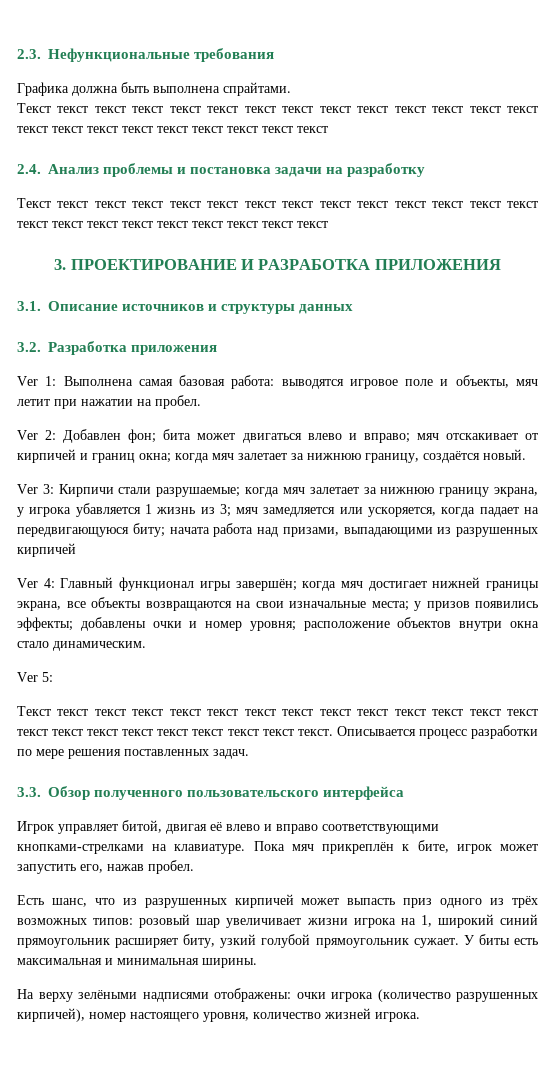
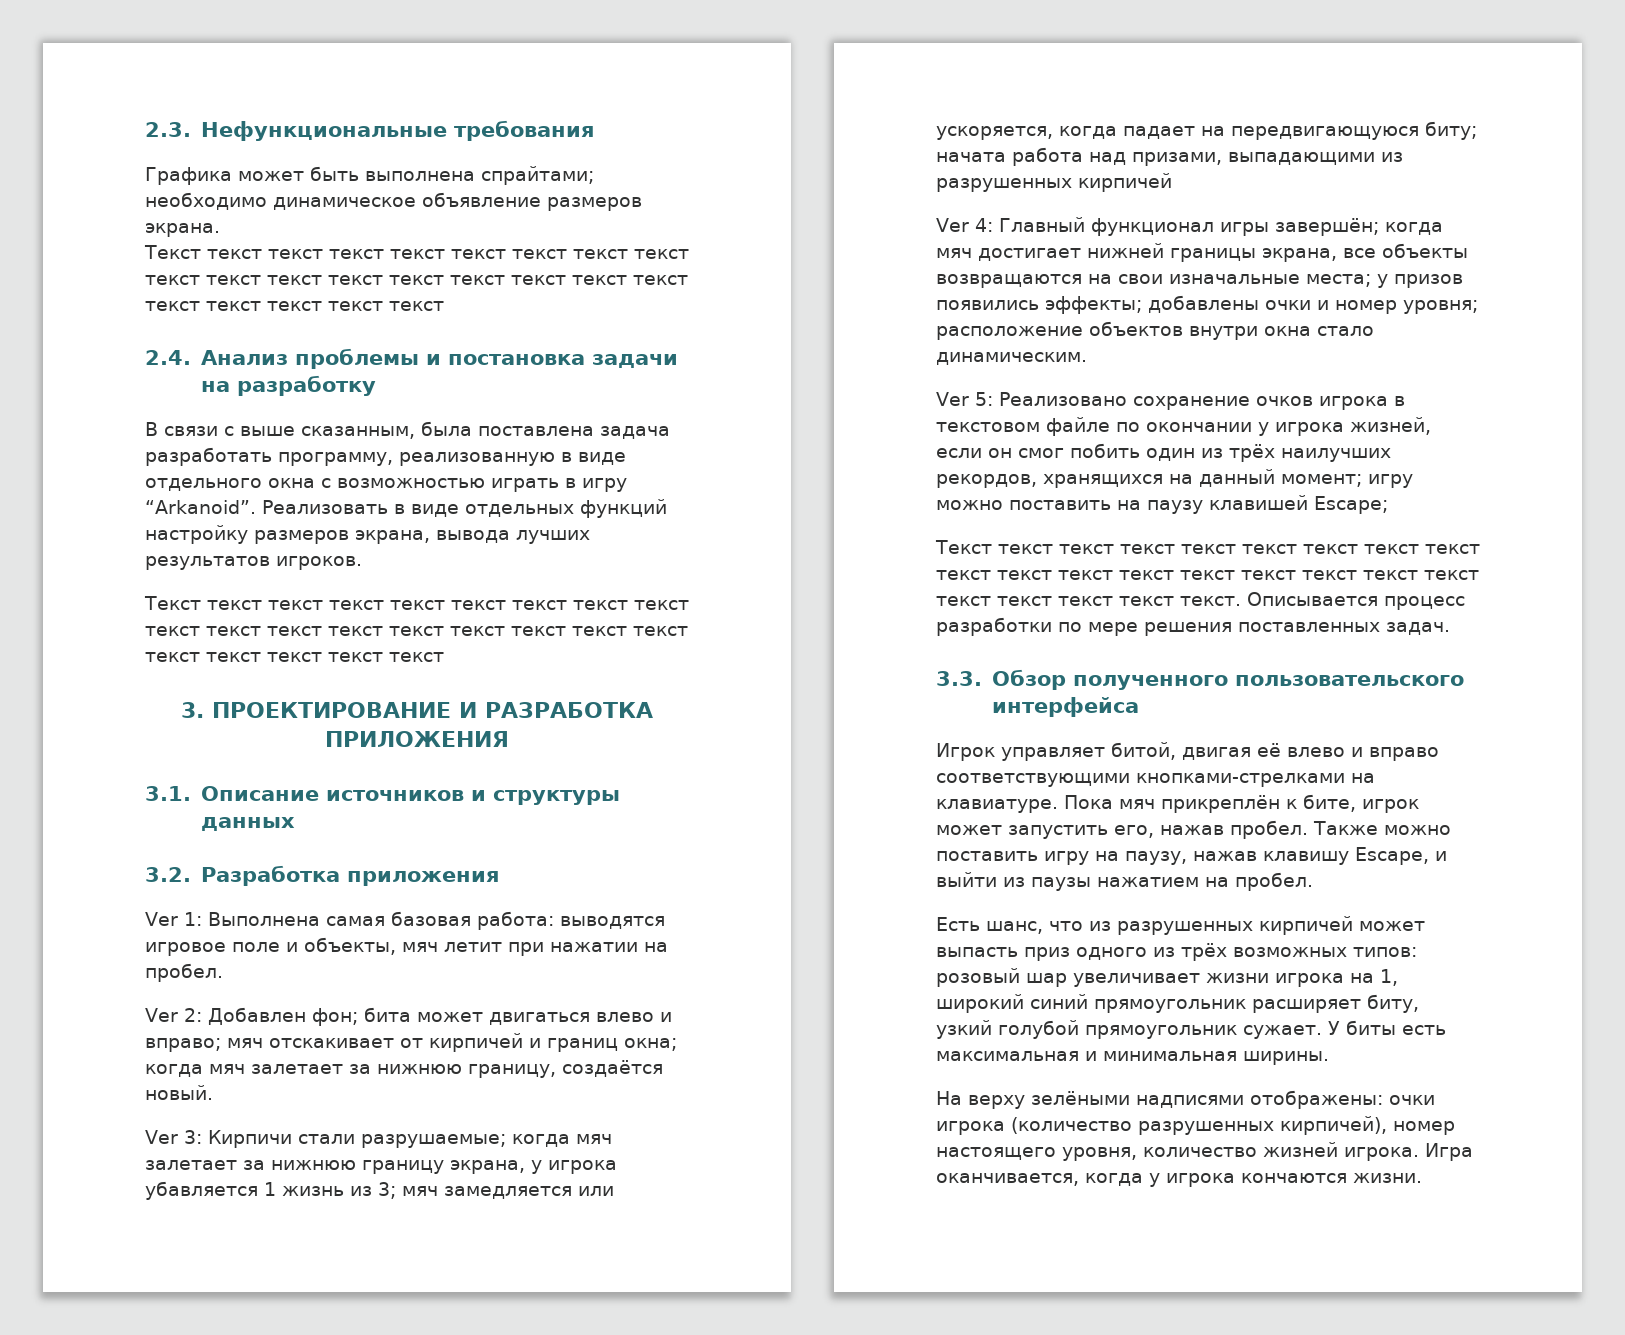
- Графика должна быть выполнена спрайтами.
+ Графика может быть выполнена спрайтами; необходимо динамическое объявление размеров экрана.
+ В связи с выше сказанным, была поставлена задача разработать программу, реализованную в виде отдельного окна с возможностью играть в игру “Arkanoid”. Реализовать в виде отдельных функций настройку размеров экрана, вывода лучших результатов игроков.
- Ver 5:
+ Ver 5: Реализовано сохранение очков игрока в текстовом файле по окончании у игрока жизней, если он смог побить один из трёх наилучших рекордов, хранящихся на данный момент; игру можно поставить на паузу клавишей Escape;
+ Также можно поставить игру на паузу, нажав клавишу Escape, и выйти из паузы нажатием на пробел.
+ Игра оканчивается, когда у игрока кончаются жизни.

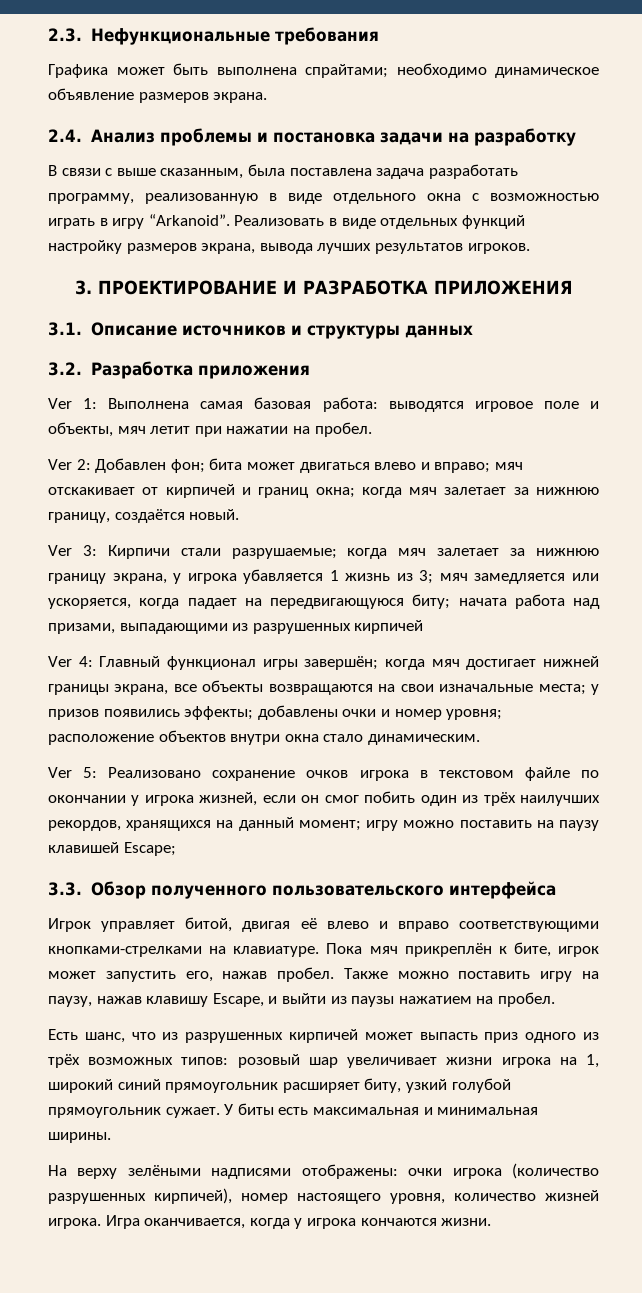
  Графика может быть выполнена спрайтами; необходимо динамическое объявление размеров экрана.
- Текст текст текст текст текст текст текст текст текст текст текст текст текст текст текст текст текст текст текст текст текст текст текст
  Реализовать в виде отдельных функций настройку размеров экрана, вывода лучших результатов игроков.
- Текст текст текст текст текст текст текст текст текст текст текст текст текст текст текст текст текст текст текст текст текст текст текст
- Текст текст текст текст текст текст текст текст текст текст текст текст текст текст текст текст текст текст текст текст текст текст текст. Описывается процесс разработки по мере решения поставленных задач.

